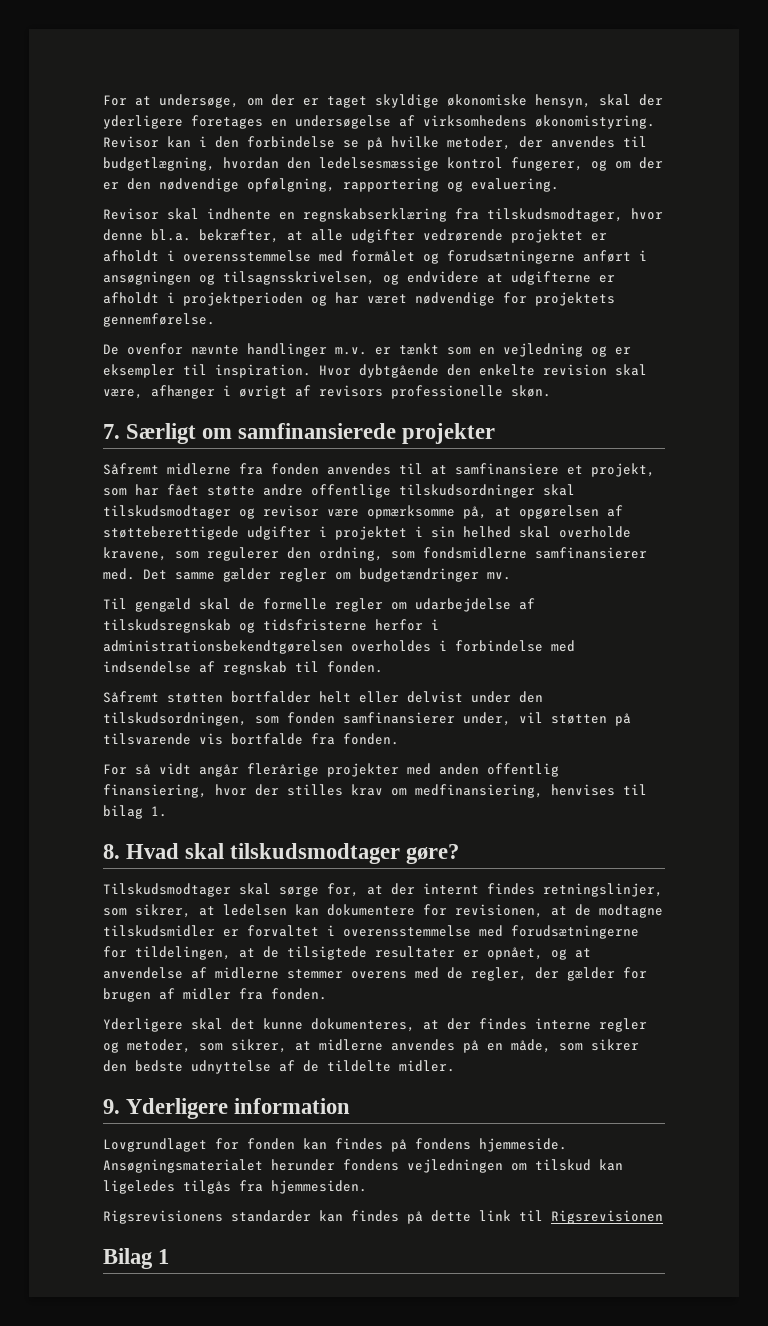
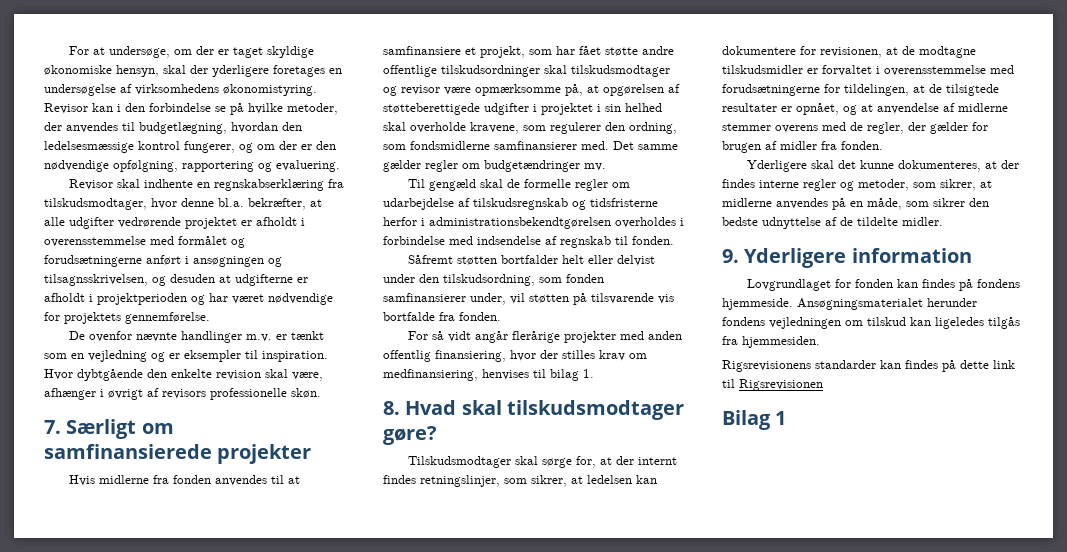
- Revisor skal indhente en regnskabserklæring fra tilskudsmodtager, hvor denne bl.a. bekræfter, at alle udgifter vedrørende projektet er afholdt i overensstemmelse med formålet og forudsætningerne anført i ansøgningen og tilsagnsskrivelsen, og endvidere at udgifterne er afholdt i projektperioden og har været nødvendige for projektets gennemførelse.
+ Revisor skal indhente en regnskabserklæring fra tilskudsmodtager, hvor denne bl.a. bekræfter, at alle udgifter vedrørende projektet er afholdt i overensstemmelse med formålet og forudsætningerne anført i ansøgningen og tilsagnsskrivelsen, og desuden at udgifterne er afholdt i projektperioden og har været nødvendige for projektets gennemførelse.
- Såfremt midlerne fra fonden anvendes til at samfinansiere et projekt, som har fået støtte andre offentlige tilskudsordninger skal tilskudsmodtager og revisor være opmærksomme på, at opgørelsen af støtteberettigede udgifter i projektet i sin helhed skal overholde kravene, som regulerer den ordning, som fondsmidlerne samfinansierer med.
+ Hvis midlerne fra fonden anvendes til at samfinansiere et projekt, som har fået støtte andre offentlige tilskudsordninger skal tilskudsmodtager og revisor være opmærksomme på, at opgørelsen af støtteberettigede udgifter i projektet i sin helhed skal overholde kravene, som regulerer den ordning, som fondsmidlerne samfinansierer med.
- Såfremt støtten bortfalder helt eller delvist under den tilskudsordningen, som fonden samfinansierer under, vil støtten på tilsvarende vis bortfalde fra fonden.
+ Såfremt støtten bortfalder helt eller delvist under den tilskudsordning, som fonden samfinansierer under, vil støtten på tilsvarende vis bortfalde fra fonden.

